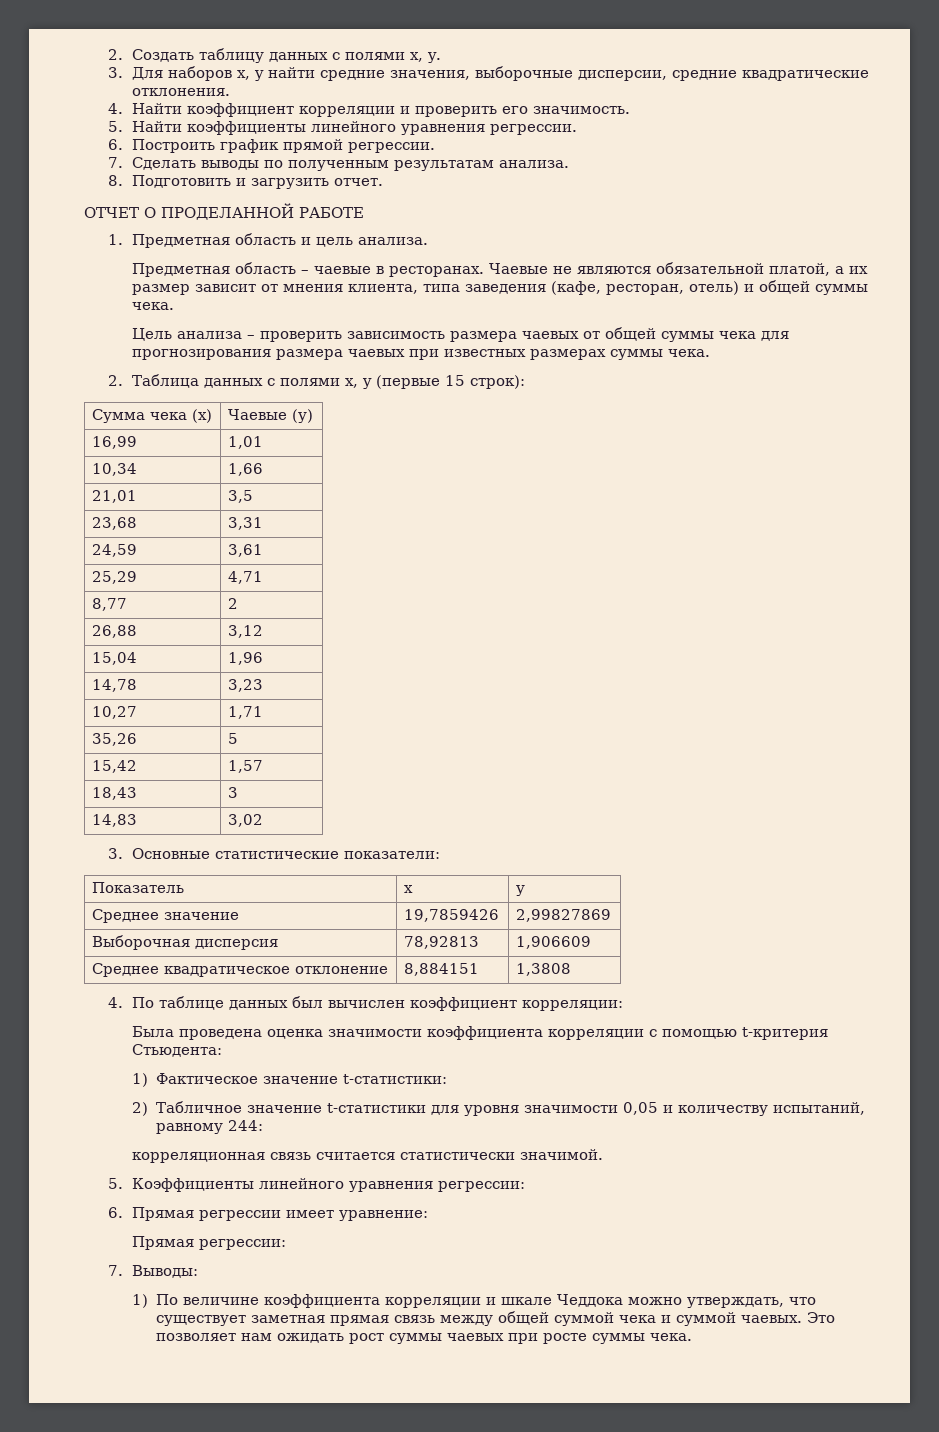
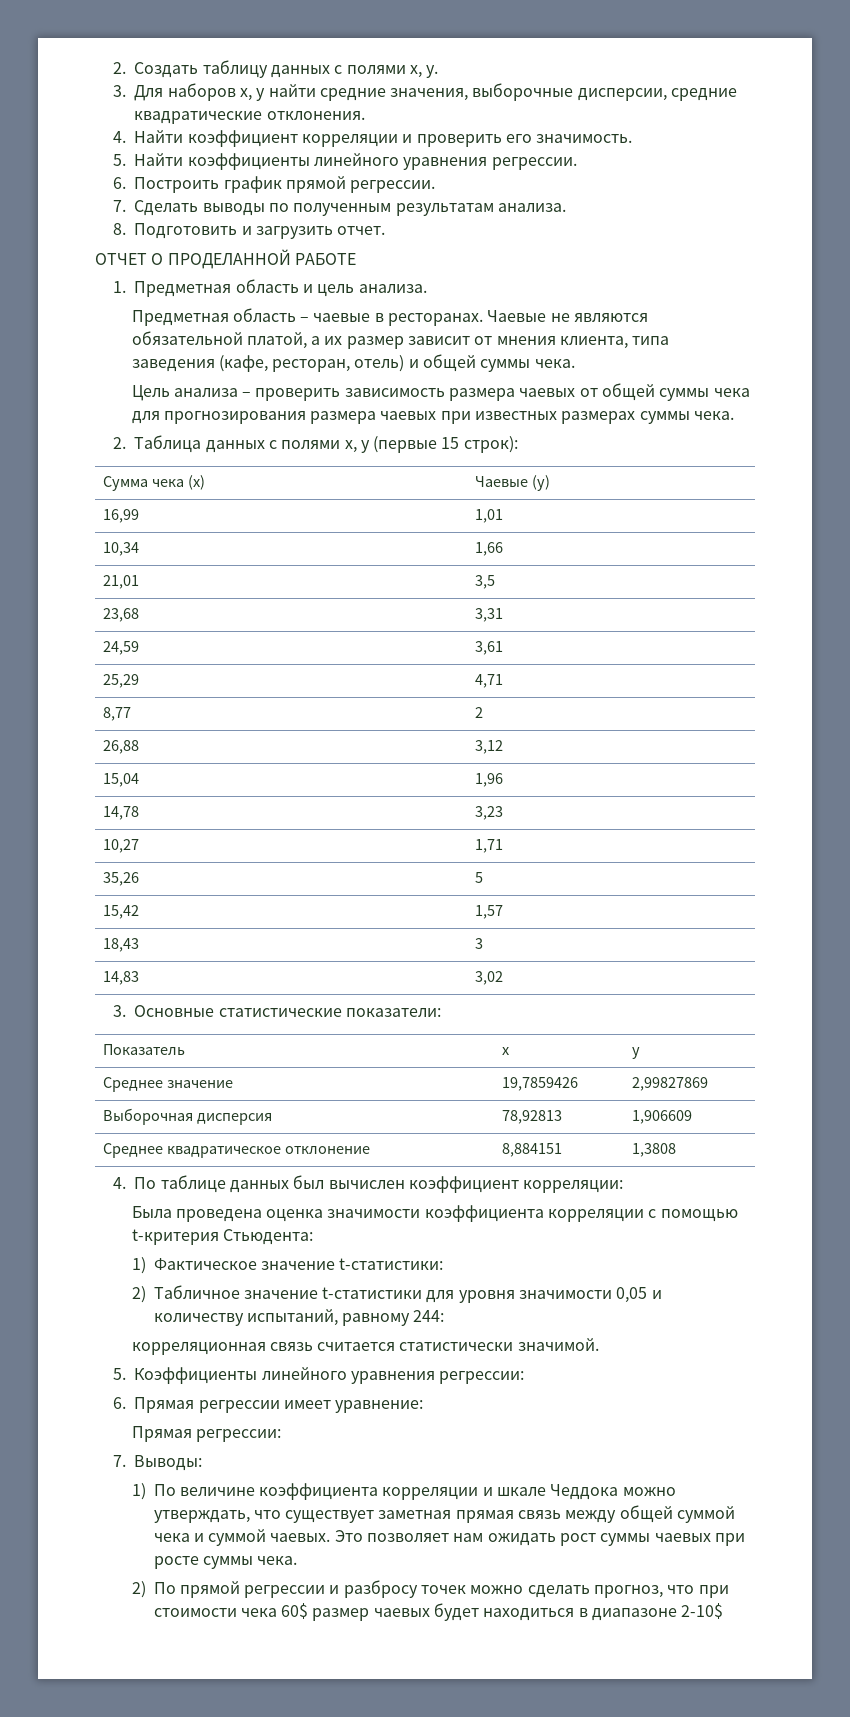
+ 2) По прямой регрессии и разбросу точек можно сделать прогноз, что при стоимости чека 60$ размер чаевых будет находиться в диапазоне 2-10$

